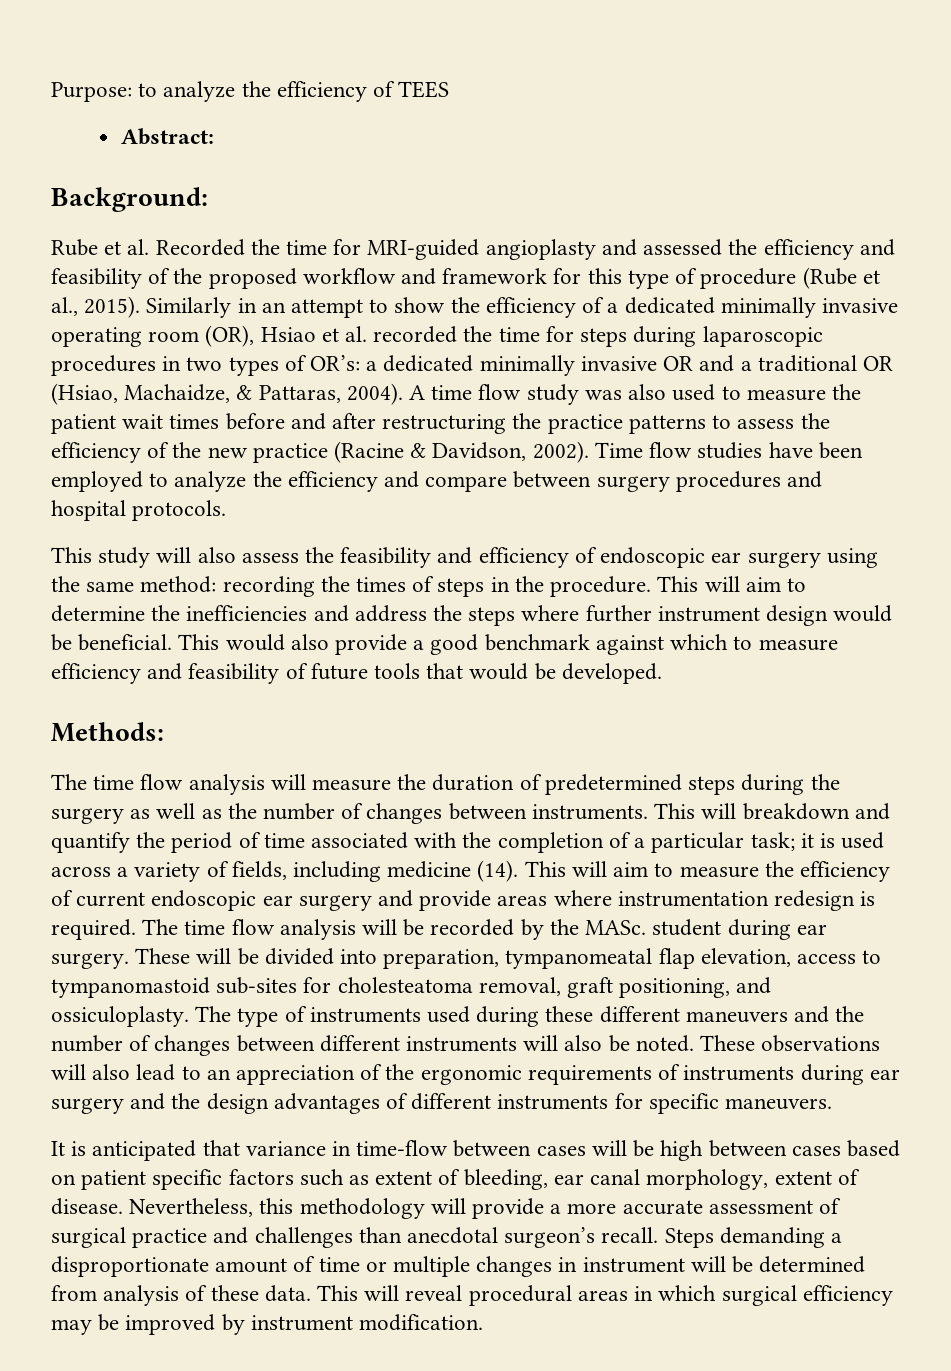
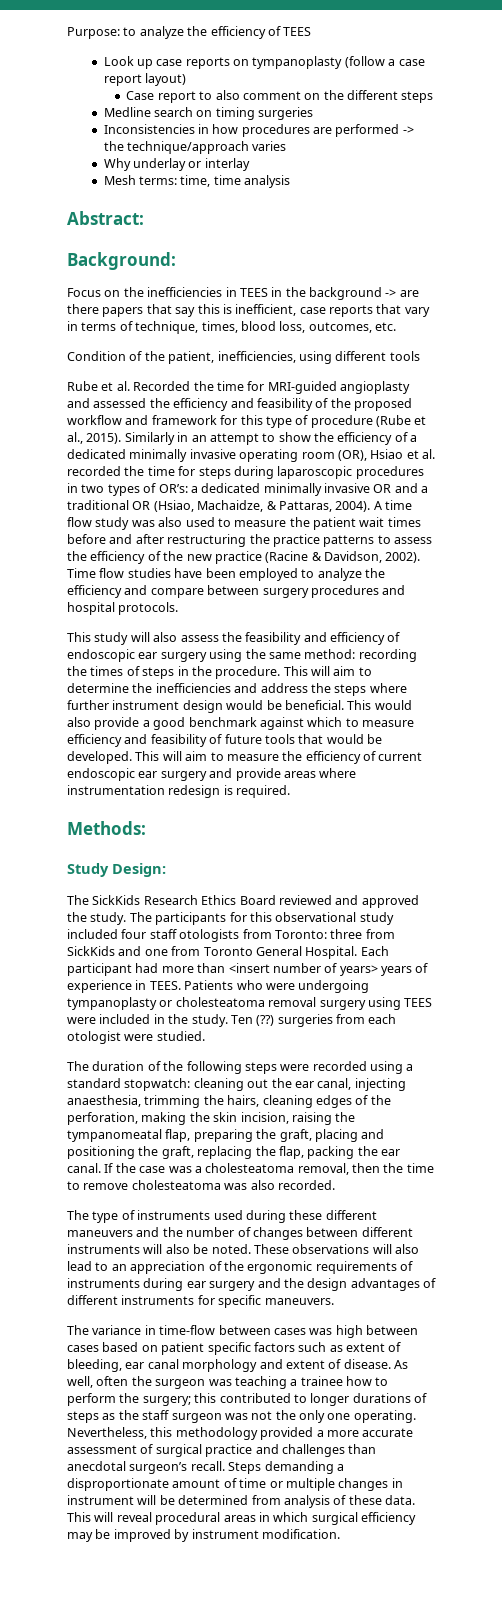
+ Look up case reports on tympanoplasty (follow a case report layout)
+ Case report to also comment on the different steps
+ Medline search on timing surgeries
+ Inconsistencies in how procedures are performed -> the technique/approach varies
+ Why underlay or interlay
+ Mesh terms: time, time analysis
  Abstract:
  Background:
+ Focus on the inefficiencies in TEES in the background -> are there papers that say this is inefficient, case reports that vary in terms of technique, times, blood loss, outcomes, etc.
+ Condition of the patient, inefficiencies, using different tools
- This would also provide a good benchmark against which to measure efficiency and feasibility of future tools that would be developed.
+ This would also provide a good benchmark against which to measure efficiency and feasibility of future tools that would be developed. This will aim to measure the efficiency of current endoscopic ear surgery and provide areas where instrumentation redesign is required.
  Methods:
- The time flow analysis will measure the duration of predetermined steps during the surgery as well as the number of changes between instruments. This will breakdown and quantify the period of time associated with the completion of a particular task; it is used across a variety of fields, including medicine (14). This will aim to measure the efficiency of current endoscopic ear surgery and provide areas where instrumentation redesign is required. The time flow analysis will be recorded by the MASc. student during ear surgery. These will be divided into preparation, tympanomeatal flap elevation, access to tympanomastoid sub-sites for cholesteatoma removal, graft positioning, and ossiculoplasty. The type of instruments used during these different maneuvers and the number of changes between different instruments will also be noted.
+ Study Design:
+ The SickKids Research Ethics Board reviewed and approved the study. The participants for this observational study included four staff otologists from Toronto: three from SickKids and one from Toronto General Hospital. Each participant had more than <insert number of years> years of experience in TEES. Patients who were undergoing tympanoplasty or cholesteatoma removal surgery using TEES were included in the study. Ten (??) surgeries from each otologist were studied.
+ The duration of the following steps were recorded using a standard stopwatch: cleaning out the ear canal, injecting anaesthesia, trimming the hairs, cleaning edges of the perforation, making the skin incision, raising the tympanomeatal flap, preparing the graft, placing and positioning the graft, replacing the flap, packing the ear canal. If the case was a cholesteatoma removal, then the time to remove cholesteatoma was also recorded.
+ The type of instruments used during these different maneuvers and the number of changes between different instruments will also be noted.
- It is anticipated that variance in time-flow between cases will be high between cases based on patient specific factors such as extent of bleeding, ear canal morphology, extent of disease.
+ The variance in time-flow between cases was high between cases based on patient specific factors such as extent of bleeding, ear canal morphology and extent of disease.
+ As well, often the surgeon was teaching a trainee how to perform the surgery; this contributed to longer durations of steps as the staff surgeon was not the only one operating.
- Nevertheless, this methodology will provide a more accurate assessment of surgical practice and challenges than anecdotal surgeon’s recall.
+ Nevertheless, this methodology provided a more accurate assessment of surgical practice and challenges than anecdotal surgeon’s recall.

